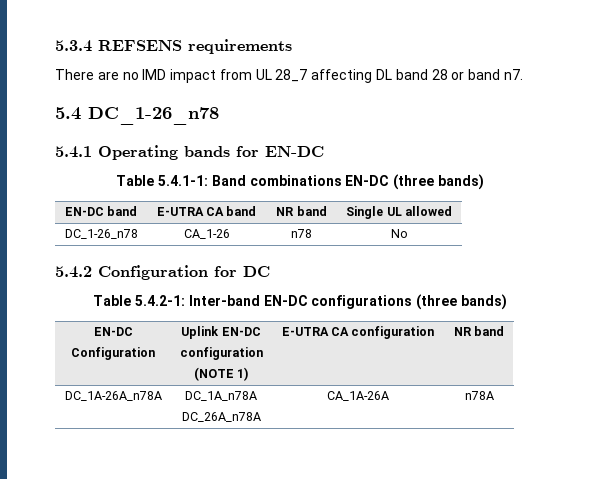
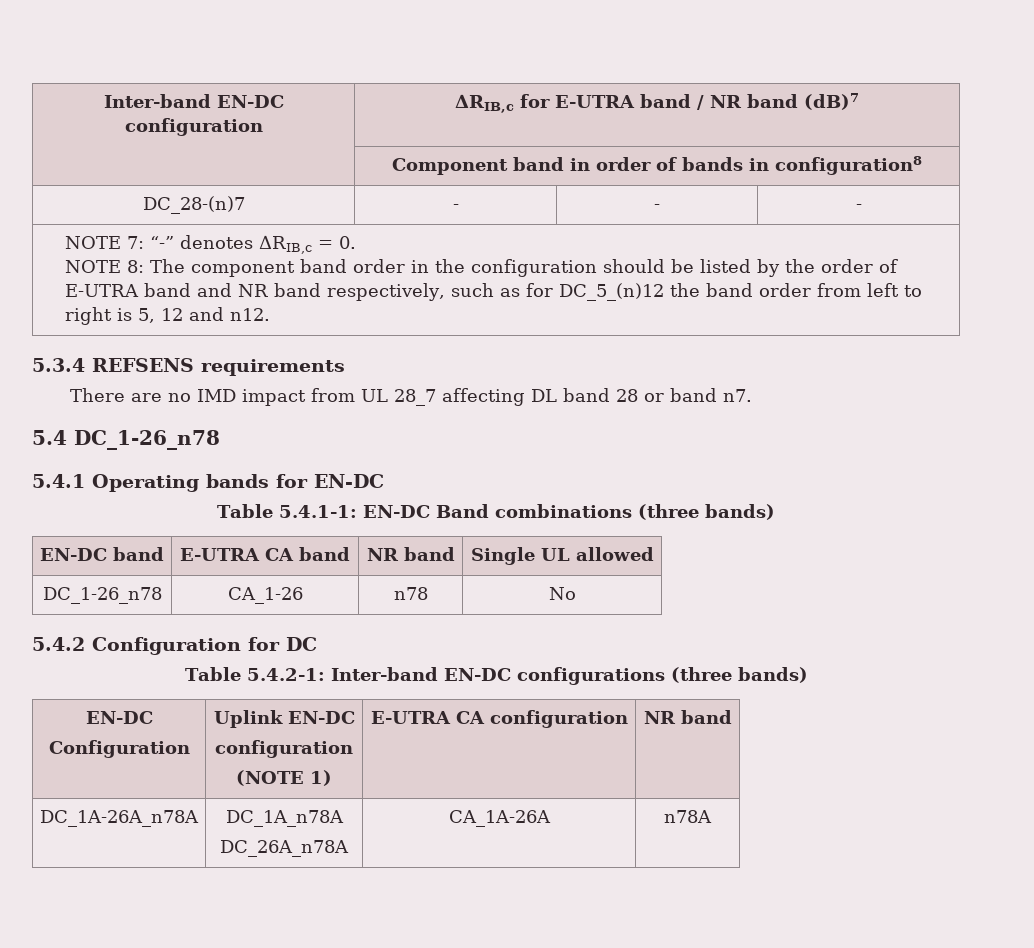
+ Inter-band EN-DC configuration | ΔRIB,c for E-UTRA band / NR band (dB)7
+ | Component band in order of bands in configuration8
+ DC_28-(n)7 | - | - | -
+ NOTE 7: “-” denotes ΔRIB,c = 0.
+ NOTE 8: The component band order in the configuration should be listed by the order of E-UTRA band and NR band respectively, such as for DC_5_(n)12 the band order from left to right is 5, 12 and n12.
- Table 5.4.1-1: Band combinations EN-DC (three bands)
+ Table 5.4.1-1: EN-DC Band combinations (three bands)

